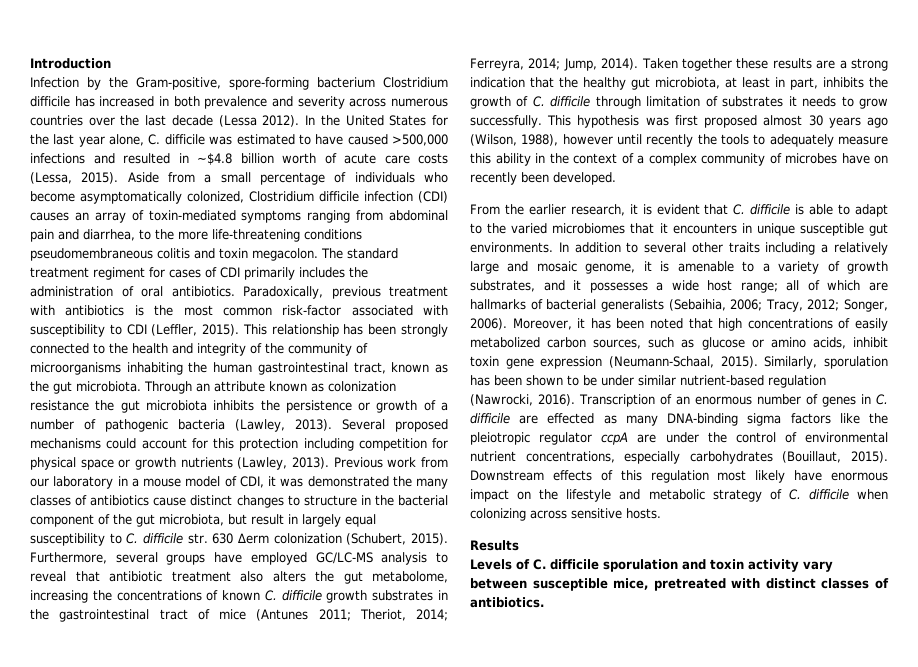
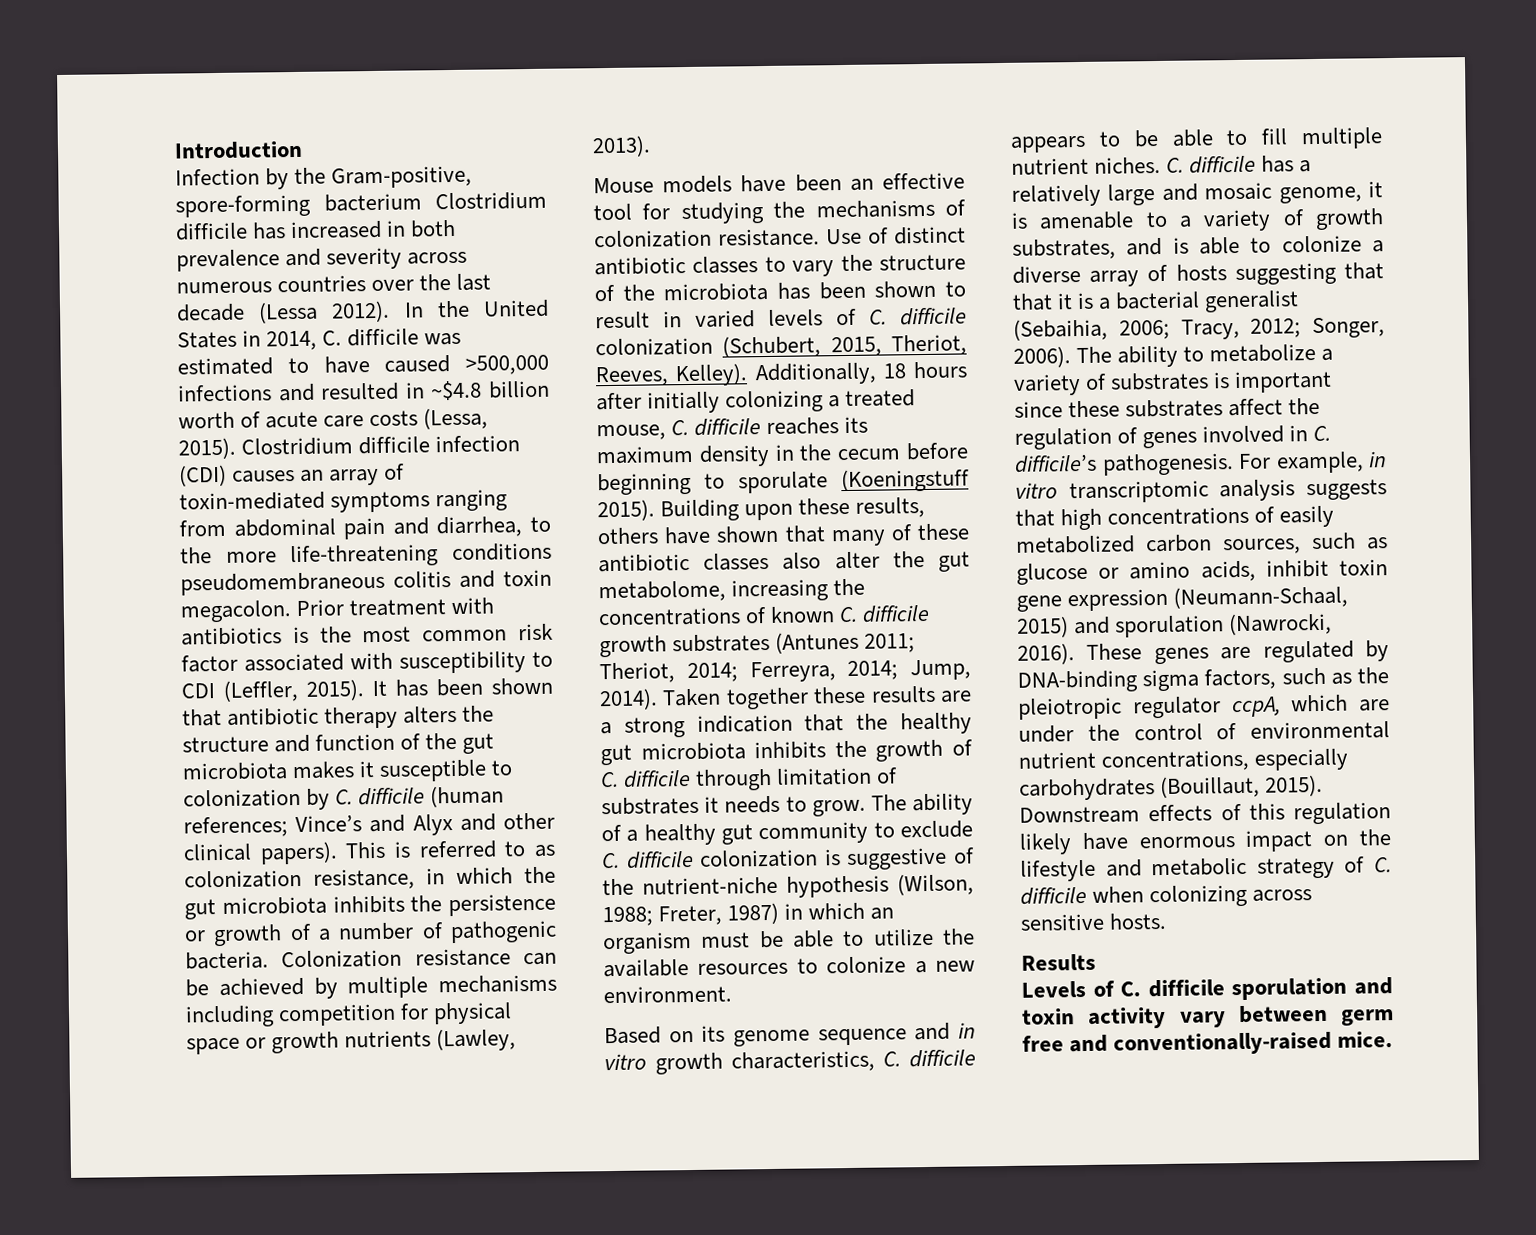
- In the United States for the last year alone, C. difficile was estimated to have caused >500,000 infections and resulted in ~$4.8 billion worth of acute care costs (Lessa, 2015).
+ In the United States in 2014, C. difficile was estimated to have caused >500,000 infections and resulted in ~$4.8 billion worth of acute care costs (Lessa, 2015).
- Aside from a small percentage of individuals who become asymptomatically colonized, Clostridium difficile infection (CDI) causes an array of toxin-mediated symptoms ranging from abdominal pain and diarrhea, to the more life-threatening conditions pseudomembraneous colitis and toxin megacolon.
+ Clostridium difficile infection (CDI) causes an array of toxin-mediated symptoms ranging from abdominal pain and diarrhea, to the more life-threatening conditions pseudomembraneous colitis and toxin megacolon.
- The standard treatment regiment for cases of CDI primarily includes the administration of oral antibiotics. Paradoxically, previous treatment with antibiotics is the most common risk-factor associated with susceptibility to CDI (Leffler, 2015).
+ Prior treatment with antibiotics is the most common risk factor associated with susceptibility to CDI (Leffler, 2015).
- This relationship has been strongly connected to the health and integrity of the community of microorganisms inhabiting the human gastrointestinal tract, known as the gut microbiota. Through an attribute known as colonization resistance the gut microbiota inhibits the persistence or growth of a number of pathogenic bacteria (Lawley, 2013). Several proposed mechanisms could account for this protection including competition for physical space or growth nutrients (Lawley, 2013). Previous work from our laboratory in a mouse model of CDI, it was demonstrated the many classes of antibiotics cause distinct changes to structure in the bacterial component of the gut microbiota, but result in largely equal susceptibility to C. difficile str. 630 ∆erm colonization (Schubert, 2015). Furthermore, several groups have employed GC/LC-MS analysis to reveal that antibiotic treatment also alters the gut metabolome, increasing the concentrations of known C. difficile growth substrates in the gastrointestinal tract of mice (Antunes 2011; Theriot, 2014; Ferreyra, 2014; Jump, 2014).
+ It has been shown that antibiotic therapy alters the structure and function of the gut microbiota makes it susceptible to colonization by C. difficile (human references; Vince’s and Alyx and other clinical papers). This is referred to as colonization resistance, in which the gut microbiota inhibits the persistence or growth of a number of pathogenic bacteria. Colonization resistance can be achieved by multiple mechanisms including competition for physical space or growth nutrients (Lawley, 2013).
+ Mouse models have been an effective tool for studying the mechanisms of colonization resistance. Use of distinct antibiotic classes to vary the structure of the microbiota has been shown to result in varied levels of C. difficile colonization (Schubert, 2015, Theriot, Reeves, Kelley). Additionally, 18 hours after initially colonizing a treated mouse, C. difficile reaches its maximum density in the cecum before beginning to sporulate (Koeningstuff 2015). Building upon these results, others have shown that many of these antibiotic classes also alter the gut metabolome, increasing the concentrations of known C. difficile growth substrates (Antunes 2011; Theriot, 2014; Ferreyra, 2014; Jump, 2014).
- Taken together these results are a strong indication that the healthy gut microbiota, at least in part, inhibits the growth of C. difficile through limitation of substrates it needs to grow successfully. This hypothesis was first proposed almost 30 years ago (Wilson, 1988), however until recently the tools to adequately measure this ability in the context of a complex community of microbes have on recently been developed.
- From the earlier research, it is evident that C. difficile is able to adapt to the varied microbiomes that it encounters in unique susceptible gut environments. In addition to several other traits including a relatively large and mosaic genome, it is amenable to a variety of growth substrates, and it possesses a wide host range; all of which are hallmarks of bacterial generalists (Sebaihia, 2006; Tracy, 2012; Songer, 2006).
+ Taken together these results are a strong indication that the healthy gut microbiota inhibits the growth of C. difficile through limitation of substrates it needs to grow. The ability of a healthy gut community to exclude C. difficile colonization is suggestive of the nutrient-niche hypothesis (Wilson, 1988; Freter, 1987) in which an organism must be able to utilize the available resources to colonize a new environment.
+ Based on its genome sequence and in vitro growth characteristics, C. difficile appears to be able to fill multiple nutrient niches. C. difficile has a relatively large and mosaic genome, it is amenable to a variety of growth substrates, and is able to colonize a diverse array of hosts suggesting that that it is a bacterial generalist (Sebaihia, 2006; Tracy, 2012; Songer, 2006).
- Moreover, it has been noted that high concentrations of easily metabolized carbon sources, such as glucose or amino acids, inhibit toxin gene expression (Neumann-Schaal, 2015). Similarly, sporulation has been shown to be under similar nutrient-based regulation (Nawrocki, 2016). Transcription of an enormous number of genes in C. difficile are effected as many DNA-binding sigma factors like the pleiotropic regulator ccpA are under the control of environmental nutrient concentrations, especially carbohydrates (Bouillaut, 2015).
+ The ability to metabolize a variety of substrates is important since these substrates affect the regulation of genes involved in C. difficile’s pathogenesis. For example, in vitro transcriptomic analysis suggests that high concentrations of easily metabolized carbon sources, such as glucose or amino acids, inhibit toxin gene expression (Neumann-Schaal, 2015) and sporulation (Nawrocki, 2016). These genes are regulated by DNA-binding sigma factors, such as the pleiotropic regulator ccpA, which are under the control of environmental nutrient concentrations, especially carbohydrates (Bouillaut, 2015).
- Downstream effects of this regulation most likely have enormous impact on the lifestyle and metabolic strategy of C. difficile when colonizing across sensitive hosts.
+ Downstream effects of this regulation likely have enormous impact on the lifestyle and metabolic strategy of C. difficile when colonizing across sensitive hosts.
- Levels of C. difficile sporulation and toxin activity vary between susceptible mice, pretreated with distinct classes of antibiotics.
+ Levels of C. difficile sporulation and toxin activity vary between germ free and conventionally-raised mice.

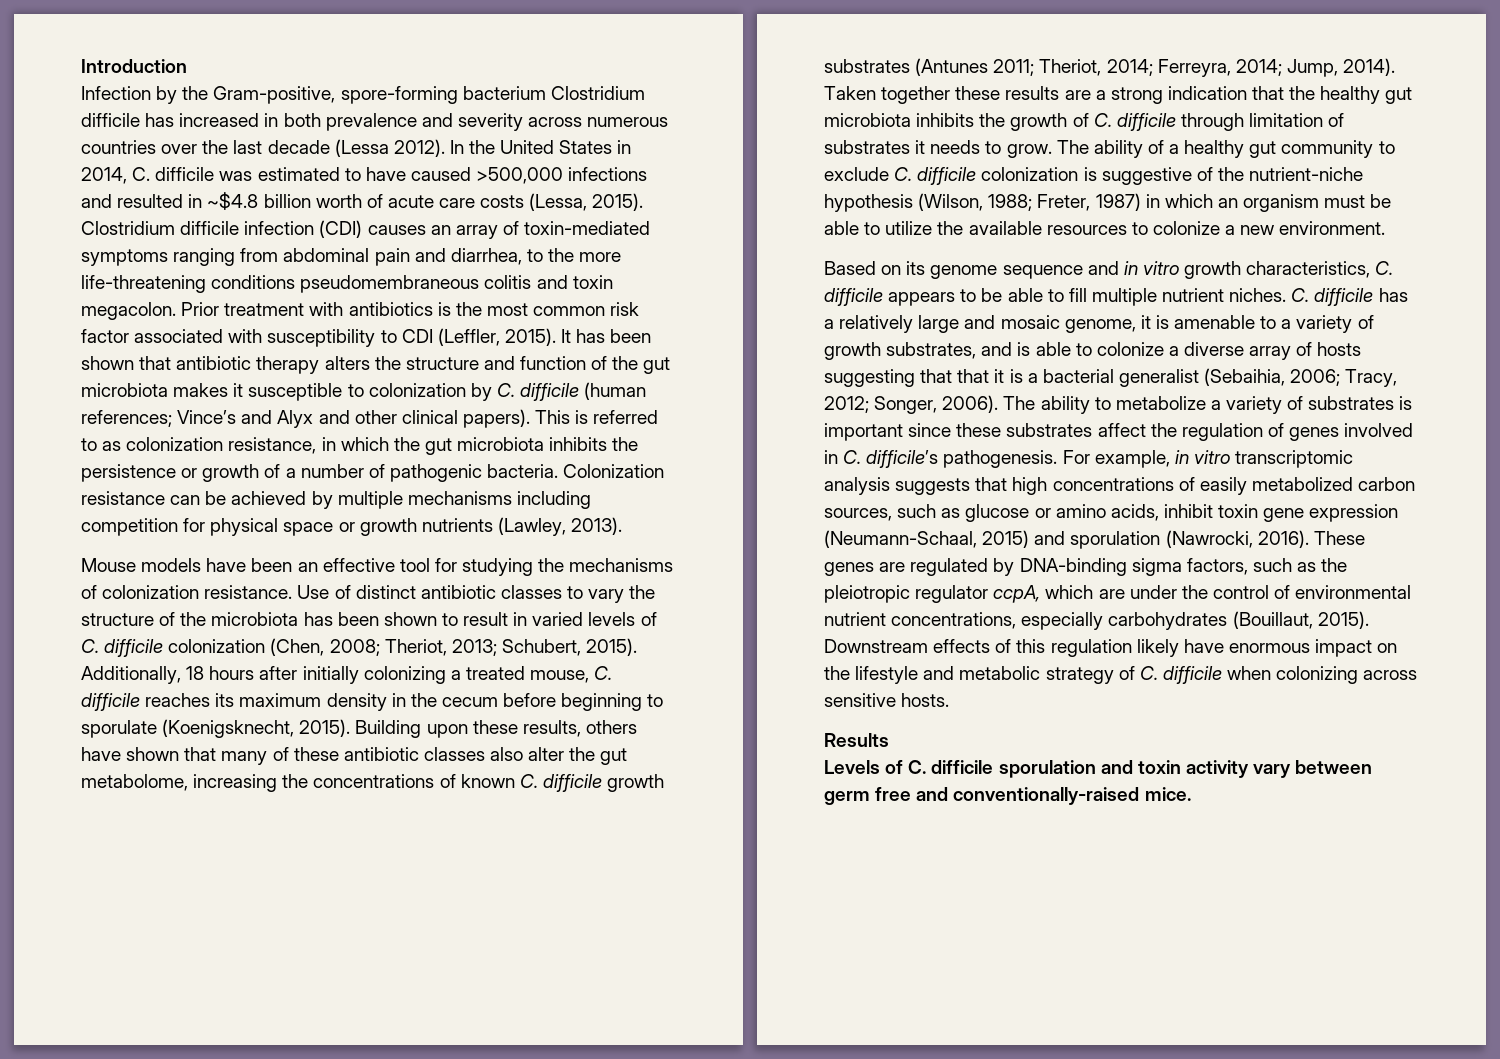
- Use of distinct antibiotic classes to vary the structure of the microbiota has been shown to result in varied levels of C. difficile colonization (Schubert, 2015, Theriot, Reeves, Kelley).
+ Use of distinct antibiotic classes to vary the structure of the microbiota has been shown to result in varied levels of C. difficile colonization (Chen, 2008; Theriot, 2013; Schubert, 2015).
- Additionally, 18 hours after initially colonizing a treated mouse, C. difficile reaches its maximum density in the cecum before beginning to sporulate (Koeningstuff 2015).
+ Additionally, 18 hours after initially colonizing a treated mouse, C. difficile reaches its maximum density in the cecum before beginning to sporulate (Koenigsknecht, 2015).

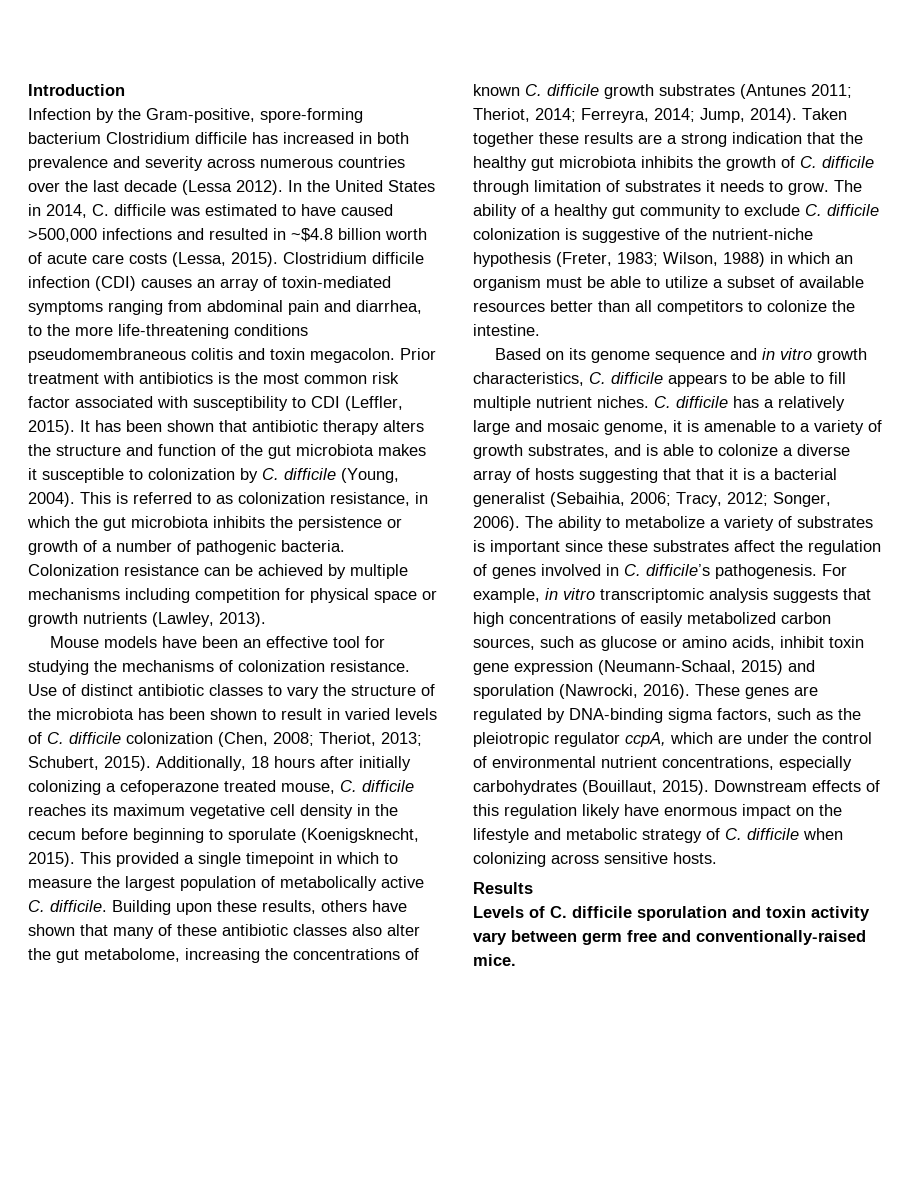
- It has been shown that antibiotic therapy alters the structure and function of the gut microbiota makes it susceptible to colonization by C. difficile (human references; Vince’s and Alyx and other clinical papers).
+ It has been shown that antibiotic therapy alters the structure and function of the gut microbiota makes it susceptible to colonization by C. difficile (Young, 2004).
- Additionally, 18 hours after initially colonizing a treated mouse, C. difficile reaches its maximum density in the cecum before beginning to sporulate (Koenigsknecht, 2015).
+ Additionally, 18 hours after initially colonizing a cefoperazone treated mouse, C. difficile reaches its maximum vegetative cell density in the cecum before beginning to sporulate (Koenigsknecht, 2015).
+ This provided a single timepoint in which to measure the largest population of metabolically active C. difficile.
- The ability of a healthy gut community to exclude C. difficile colonization is suggestive of the nutrient-niche hypothesis (Wilson, 1988; Freter, 1987) in which an organism must be able to utilize the available resources to colonize a new environment.
+ The ability of a healthy gut community to exclude C. difficile colonization is suggestive of the nutrient-niche hypothesis (Freter, 1983; Wilson, 1988) in which an organism must be able to utilize a subset of available resources better than all competitors to colonize the intestine.

